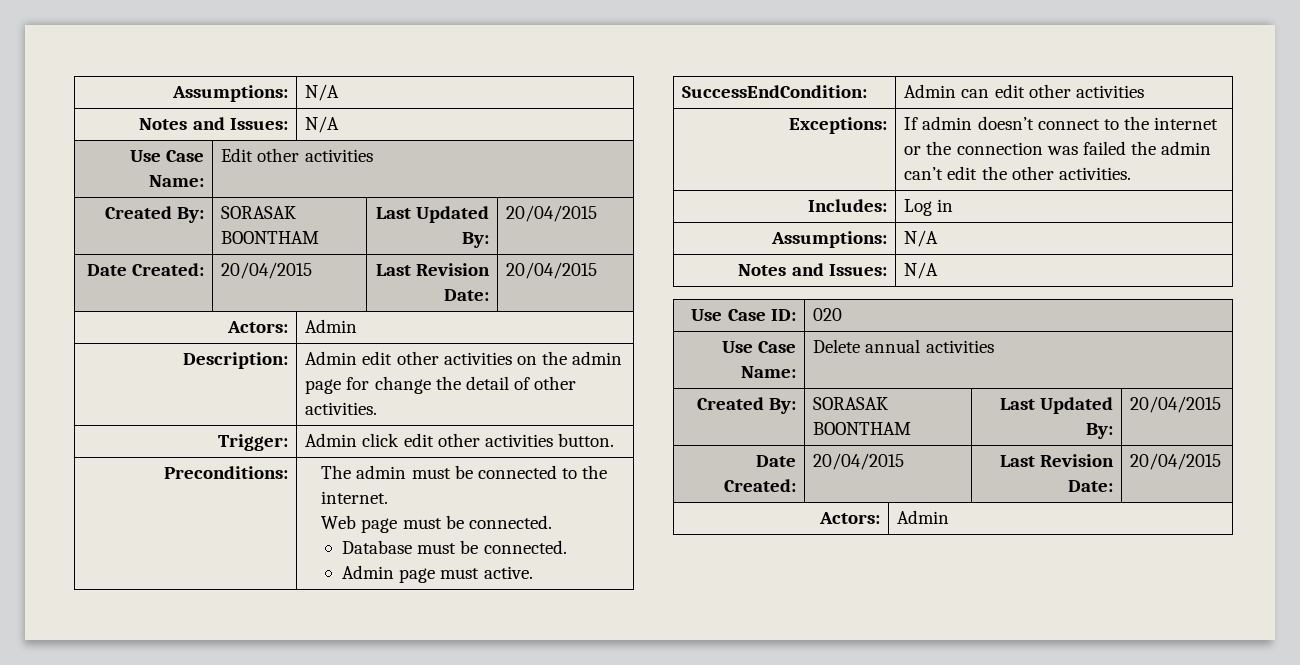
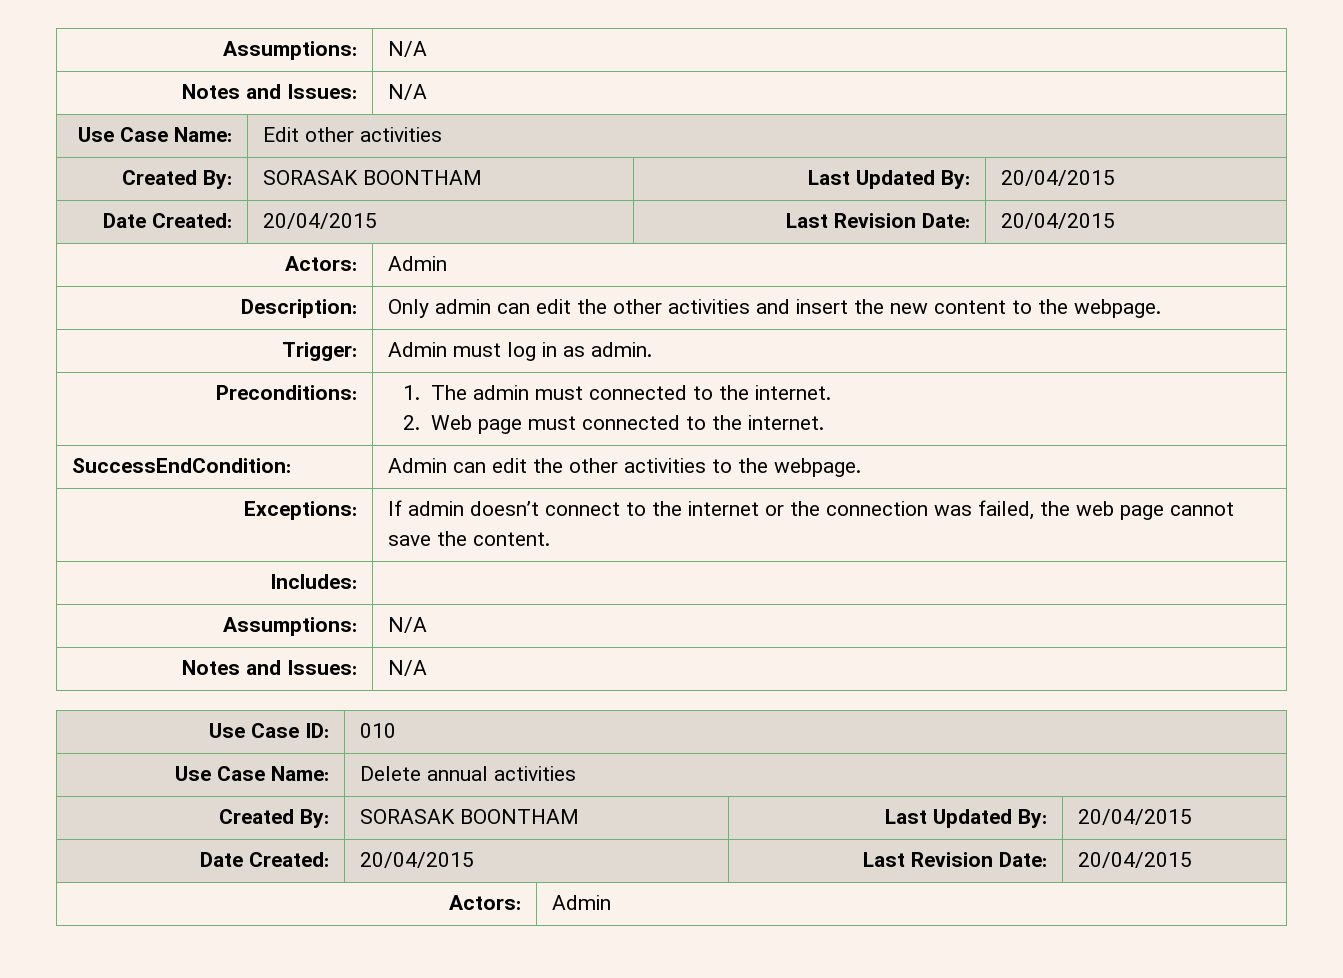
- Description: | Admin edit other activities on the admin page for change the detail of other activities.
- Trigger: | Admin click edit other activities button.
+ Description: | Only admin can edit the other activities and insert the new content to the webpage.
+ Trigger: | Admin must log in as admin.
- Preconditions: | The admin must be connected to the internet.
- Web page must be connected.
- Database must be connected.
- Admin page must active.
+ Preconditions: | 1. The admin must connected to the internet.
+ 2. Web page must connected to the internet.
- SuccessEndCondition: | Admin can edit other activities
+ SuccessEndCondition: | Admin can edit the other activities to the webpage.
- Exceptions: | If admin doesn’t connect to the internet or the connection was failed the admin can’t edit the other activities.
+ Exceptions: | If admin doesn’t connect to the internet or the connection was failed, the web page cannot save the content.
- Includes: | Log in
+ Includes: |
- Use Case ID: | 020
+ Use Case ID: | 010

